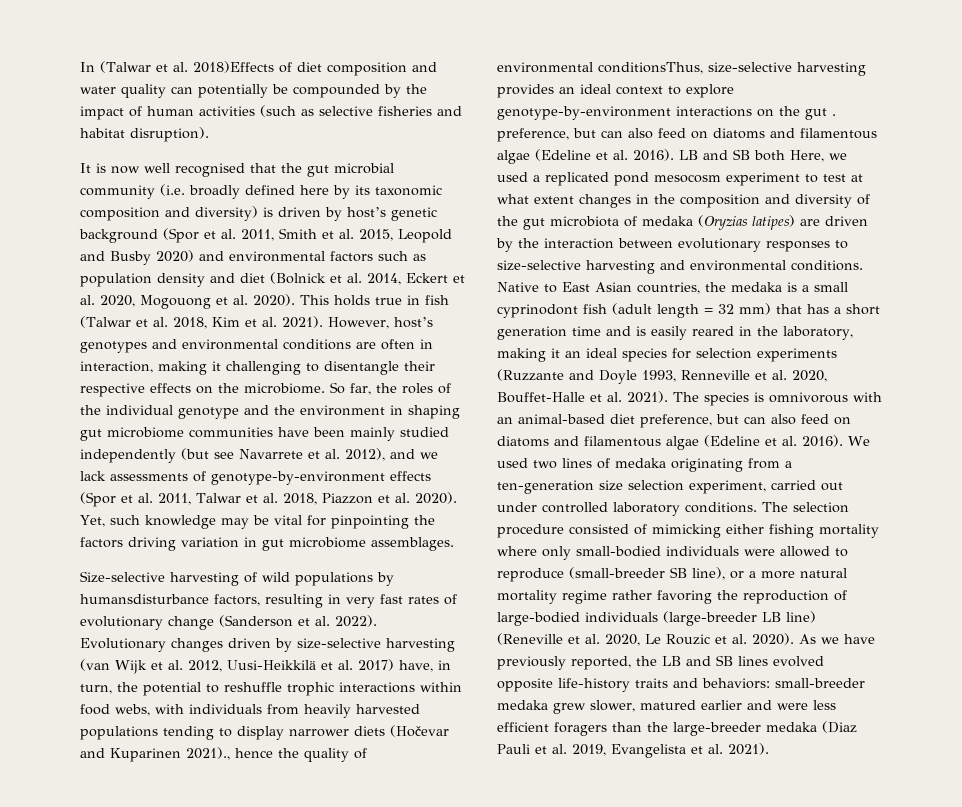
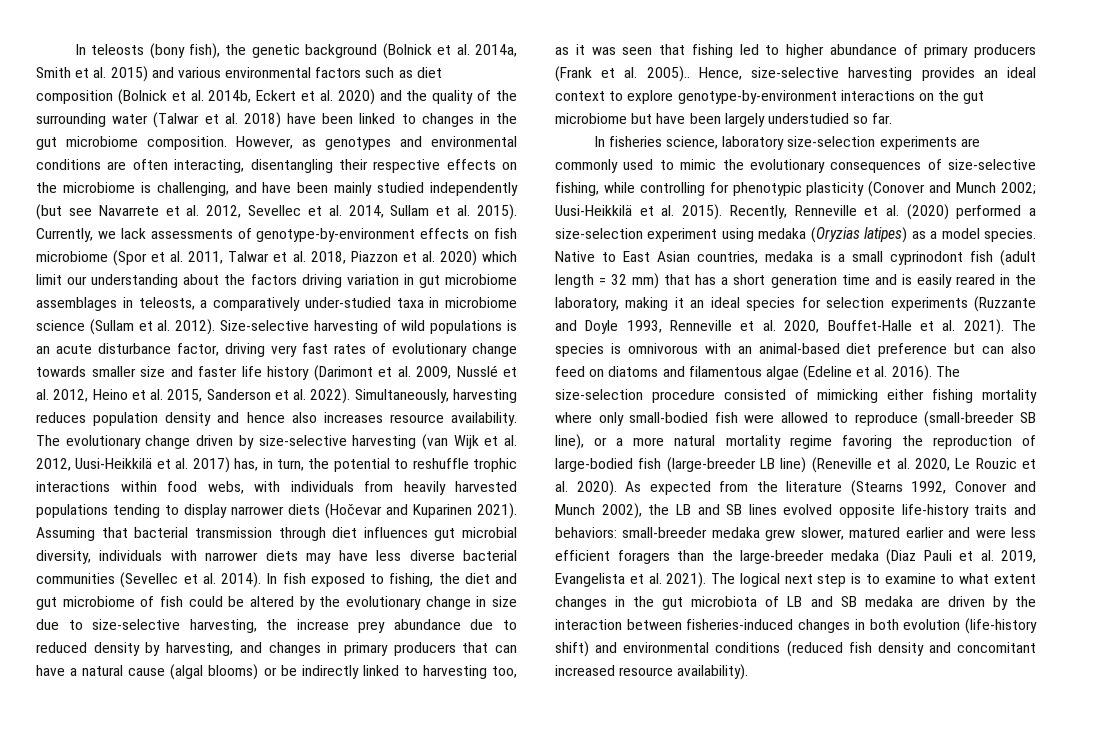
- In (Talwar et al. 2018)Effects of diet composition and water quality can potentially be compounded by the impact of human activities (such as selective fisheries and habitat disruption).
- It is now well recognised that the gut microbial community (i.e. broadly defined here by its taxonomic composition and diversity) is driven by host’s genetic background (Spor et al. 2011, Smith et al. 2015, Leopold and Busby 2020) and environmental factors such as population density and diet (Bolnick et al. 2014, Eckert et al. 2020, Mogouong et al. 2020). This holds true in fish (Talwar et al. 2018, Kim et al. 2021). However, host’s genotypes and environmental conditions are often in interaction, making it challenging to disentangle their respective effects on the microbiome. So far, the roles of the individual genotype and the environment in shaping gut microbiome communities have been mainly studied independently (but see Navarrete et al. 2012), and we lack assessments of genotype-by-environment effects (Spor et al. 2011, Talwar et al. 2018, Piazzon et al. 2020). Yet, such knowledge may be vital for pinpointing the factors driving variation in gut microbiome assemblages.
- Size-selective harvesting of wild populations by humansdisturbance factors, resulting in very fast rates of evolutionary change (Sanderson et al. 2022). Evolutionary changes driven by size-selective harvesting (van Wijk et al. 2012, Uusi-Heikkilä et al. 2017) have, in turn, the potential to reshuffle trophic interactions within food webs, with individuals from heavily harvested populations tending to display narrower diets (Hočevar and Kuparinen 2021)., hence the quality of environmental conditionsThus, size-selective harvesting provides an ideal context to explore genotype-by-environment interactions on the gut . preference, but can also feed on diatoms and filamentous algae (Edeline et al. 2016). LB and SB both Here, we used a replicated pond mesocosm experiment to test at what extent changes in the composition and diversity of the gut microbiota of medaka (Oryzias latipes) are driven by the interaction between evolutionary responses to size-selective harvesting and environmental conditions.
+ In teleosts (bony fish), the genetic background (Bolnick et al. 2014a, Smith et al. 2015) and various environmental factors such as diet composition (Bolnick et al. 2014b, Eckert et al. 2020) and the quality of the surrounding water (Talwar et al. 2018) have been linked to changes in the gut microbiome composition. However, as genotypes and environmental conditions are often interacting, disentangling their respective effects on the microbiome is challenging, and have been mainly studied independently (but see Navarrete et al. 2012, Sevellec et al. 2014, Sullam et al. 2015). Currently, we lack assessments of genotype-by-environment effects on fish microbiome (Spor et al. 2011, Talwar et al. 2018, Piazzon et al. 2020) which limit our understanding about the factors driving variation in gut microbiome assemblages in teleosts, a comparatively under-studied taxa in microbiome science (Sullam et al. 2012). Size-selective harvesting of wild populations is an acute disturbance factor, driving very fast rates of evolutionary change towards smaller size and faster life history (Darimont et al. 2009, Nusslé et al. 2012, Heino et al. 2015, Sanderson et al. 2022). Simultaneously, harvesting reduces population density and hence also increases resource availability. The evolutionary change driven by size-selective harvesting (van Wijk et al. 2012, Uusi-Heikkilä et al. 2017) has, in turn, the potential to reshuffle trophic interactions within food webs, with individuals from heavily harvested populations tending to display narrower diets (Hočevar and Kuparinen 2021). Assuming that bacterial transmission through diet influences gut microbial diversity, individuals with narrower diets may have less diverse bacterial communities (Sevellec et al. 2014). In fish exposed to fishing, the diet and gut microbiome of fish could be altered by the evolutionary change in size due to size-selective harvesting, the increase prey abundance due to reduced density by harvesting, and changes in primary producers that can have a natural cause (algal blooms) or be indirectly linked to harvesting too, as it was seen that fishing led to higher abundance of primary producers (Frank et al. 2005).. Hence, size-selective harvesting provides an ideal context to explore genotype-by-environment interactions on the gut microbiome but have been largely understudied so far.
+ In fisheries science, laboratory size-selection experiments are commonly used to mimic the evolutionary consequences of size-selective fishing, while controlling for phenotypic plasticity (Conover and Munch 2002; Uusi-Heikkilä et al. 2015). Recently, Renneville et al. (2020) performed a size-selection experiment using medaka (Oryzias latipes) as a model species.
- Native to East Asian countries, the medaka is a small cyprinodont fish (adult length = 32 mm) that has a short generation time and is easily reared in the laboratory, making it an ideal species for selection experiments (Ruzzante and Doyle 1993, Renneville et al. 2020, Bouffet-Halle et al. 2021).
+ Native to East Asian countries, medaka is a small cyprinodont fish (adult length = 32 mm) that has a short generation time and is easily reared in the laboratory, making it an ideal species for selection experiments (Ruzzante and Doyle 1993, Renneville et al. 2020, Bouffet-Halle et al. 2021).
- The species is omnivorous with an animal-based diet preference, but can also feed on diatoms and filamentous algae (Edeline et al. 2016).
+ The species is omnivorous with an animal-based diet preference but can also feed on diatoms and filamentous algae (Edeline et al. 2016).
- We used two lines of medaka originating from a ten-generation size selection experiment, carried out under controlled laboratory conditions. The selection procedure consisted of mimicking either fishing mortality where only small-bodied individuals were allowed to reproduce (small-breeder SB line), or a more natural mortality regime rather favoring the reproduction of large-bodied individuals (large-breeder LB line) (Reneville et al. 2020, Le Rouzic et al. 2020).
+ The size-selection procedure consisted of mimicking either fishing mortality where only small-bodied fish were allowed to reproduce (small-breeder SB line), or a more natural mortality regime favoring the reproduction of large-bodied fish (large-breeder LB line) (Reneville et al. 2020, Le Rouzic et al. 2020).
- As we have previously reported, the LB and SB lines evolved opposite life-history traits and behaviors: small-breeder medaka grew slower, matured earlier and were less efficient foragers than the large-breeder medaka (Diaz Pauli et al. 2019, Evangelista et al. 2021).
+ As expected from the literature (Stearns 1992, Conover and Munch 2002), the LB and SB lines evolved opposite life-history traits and behaviors: small-breeder medaka grew slower, matured earlier and were less efficient foragers than the large-breeder medaka (Diaz Pauli et al. 2019, Evangelista et al. 2021).
+ The logical next step is to examine to what extent changes in the gut microbiota of LB and SB medaka are driven by the interaction between fisheries-induced changes in both evolution (life-history shift) and environmental conditions (reduced fish density and concomitant increased resource availability).

